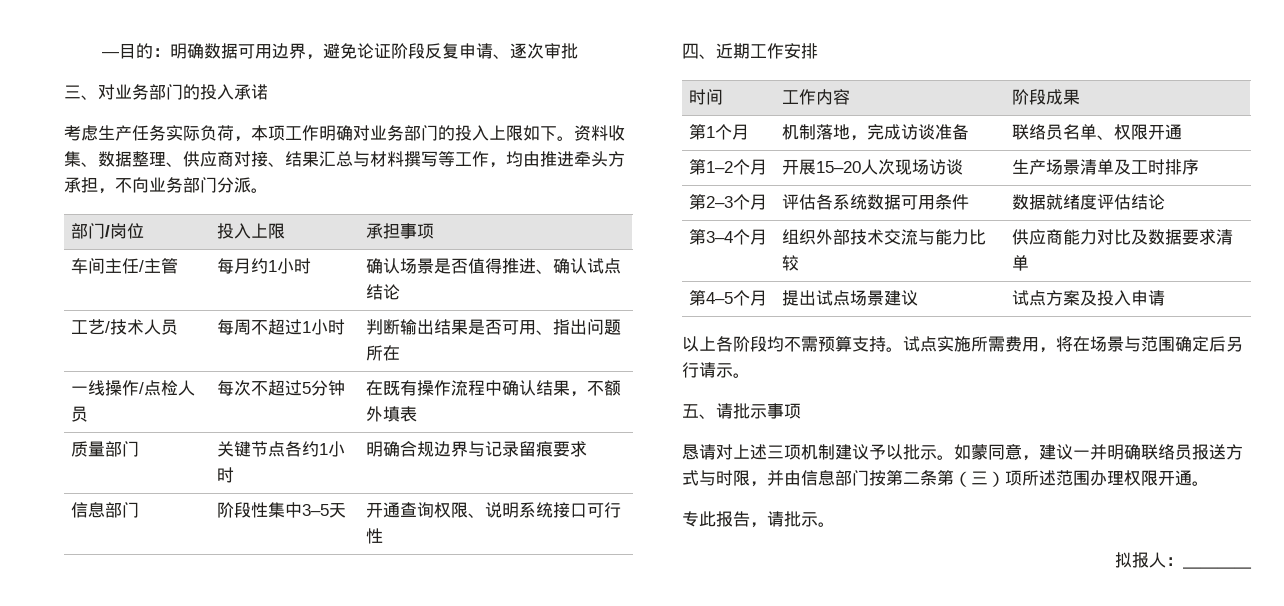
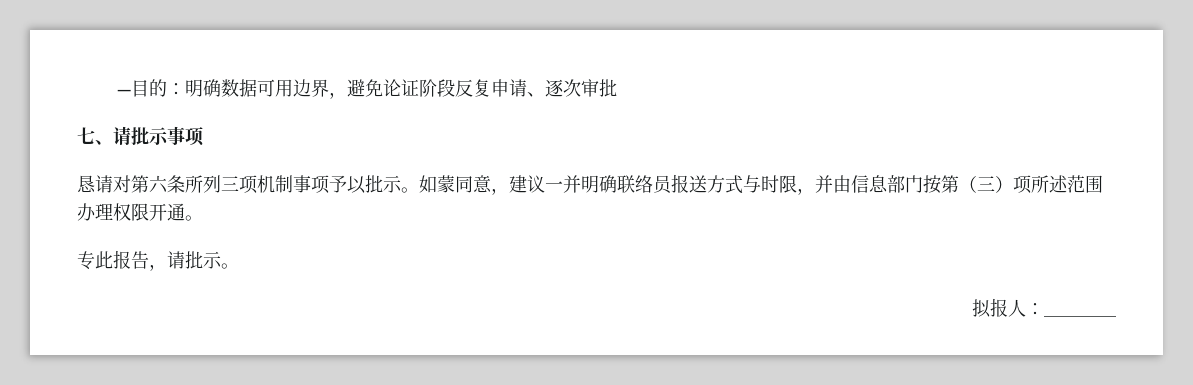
- 三、对业务部门的投入承诺
- 考虑生产任务实际负荷，本项工作明确对业务部门的投入上限如下。资料收集、数据整理、供应商对接、结果汇总与材料撰写等工作，均由推进牵头方承担，不向业务部门分派。
- 部门/岗位 | 投入上限 | 承担事项
- 车间主任/主管 | 每月约1小时 | 确认场景是否值得推进、确认试点结论
- 工艺/技术人员 | 每周不超过1小时 | 判断输出结果是否可用、指出问题所在
- 一线操作/点检人员 | 每次不超过5分钟 | 在既有操作流程中确认结果，不额外填表
- 质量部门 | 关键节点各约1小时 | 明确合规边界与记录留痕要求
- 信息部门 | 阶段性集中3–5天 | 开通查询权限、说明系统接口可行性
- 四、近期工作安排
- 时间 | 工作内容 | 阶段成果
- 第1个月 | 机制落地，完成访谈准备 | 联络员名单、权限开通
- 第1–2个月 | 开展15–20人次现场访谈 | 生产场景清单及工时排序
- 第2–3个月 | 评估各系统数据可用条件 | 数据就绪度评估结论
- 第3–4个月 | 组织外部技术交流与能力比较 | 供应商能力对比及数据要求清单
- 第4–5个月 | 提出试点场景建议 | 试点方案及投入申请
- 以上各阶段均不需预算支持。试点实施所需费用，将在场景与范围确定后另行请示。
- 五、请批示事项
+ 七、请批示事项
- 恳请对上述三项机制建议予以批示。
+ 恳请对第六条所列三项机制事项予以批示。
- 如蒙同意，建议一并明确联络员报送方式与时限，并由信息部门按第二条第（三）项所述范围办理权限开通。
+ 如蒙同意，建议一并明确联络员报送方式与时限，并由信息部门按第（三）项所述范围办理权限开通。

